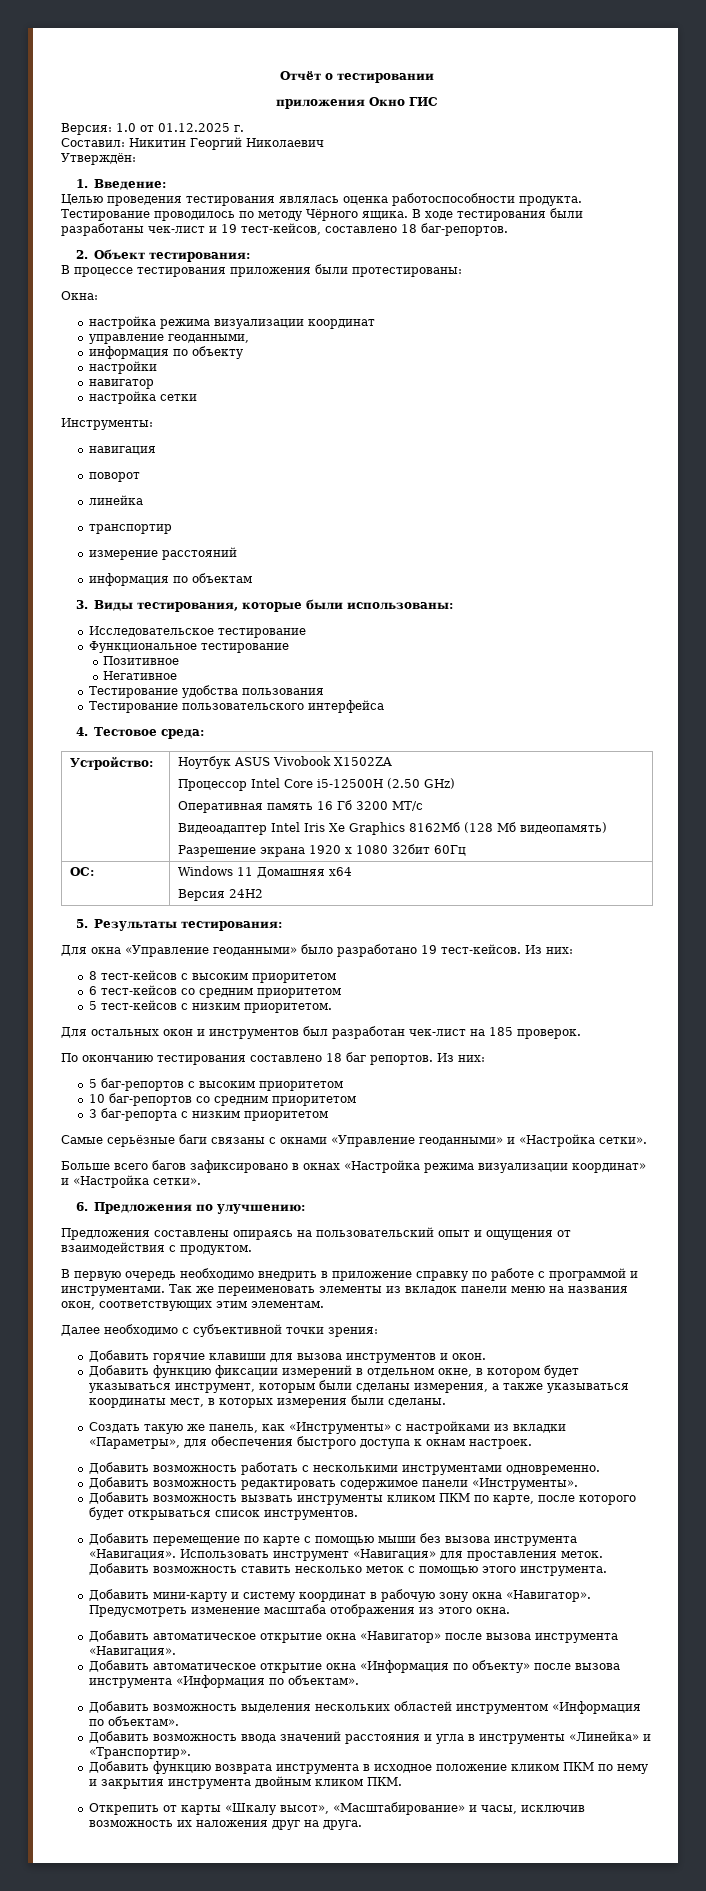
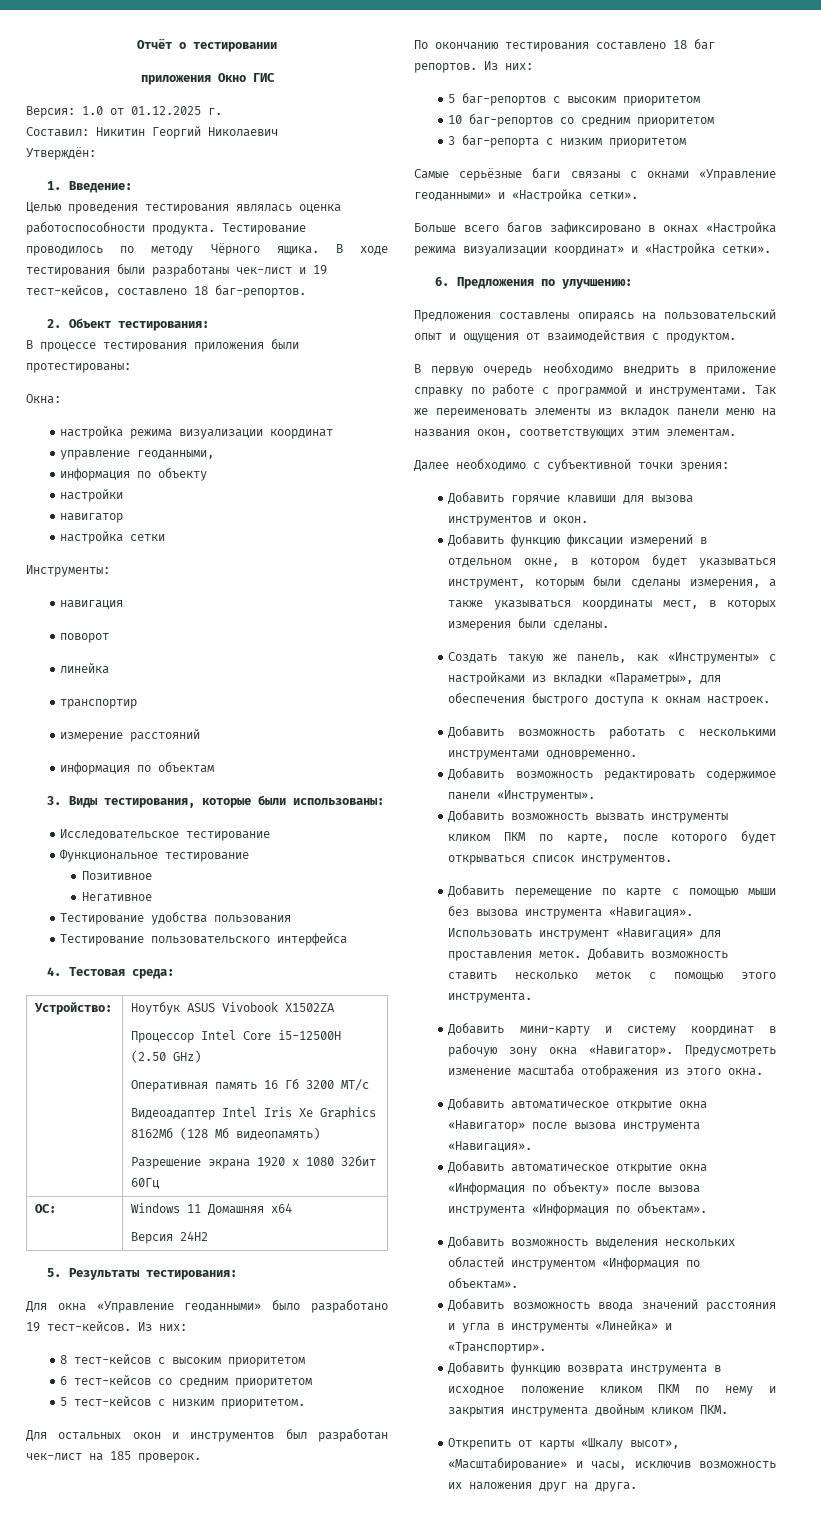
- 4. Тестовое среда:
+ 4. Тестовая среда:

